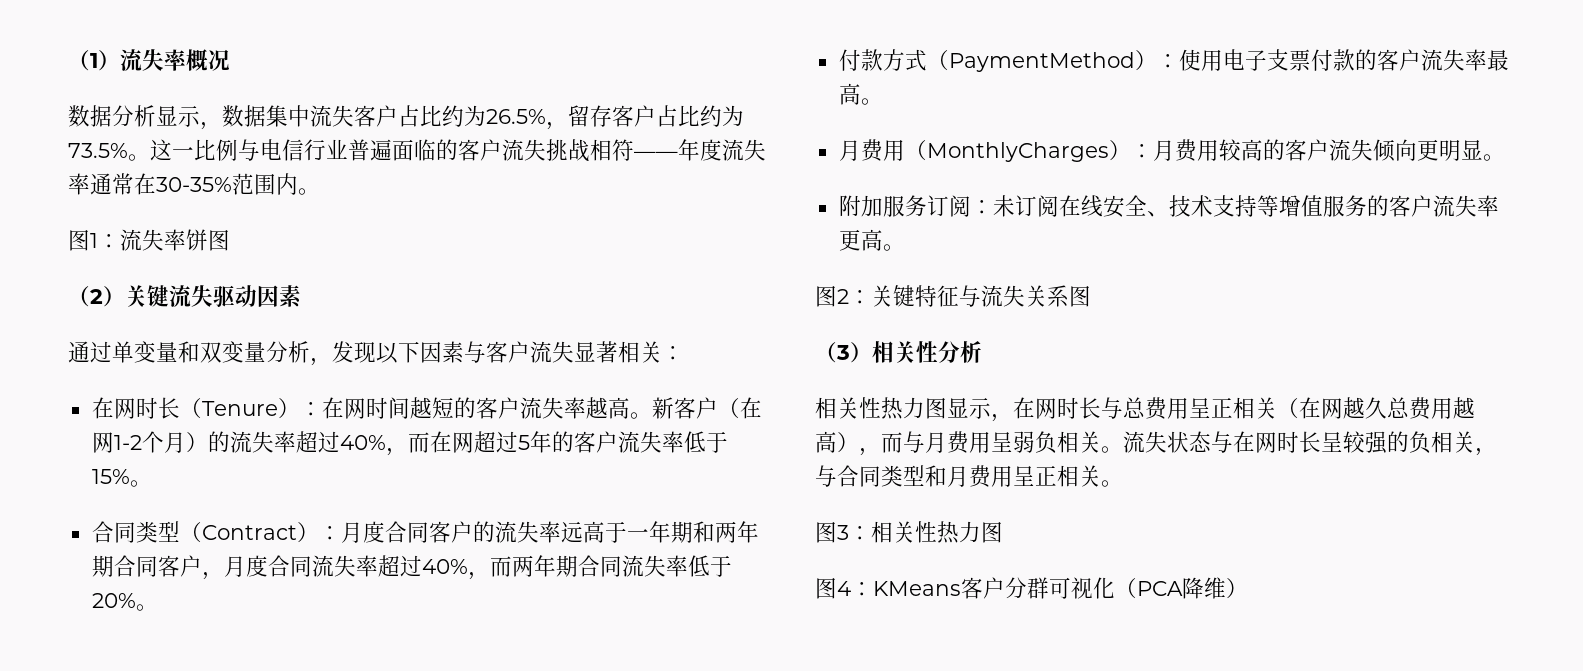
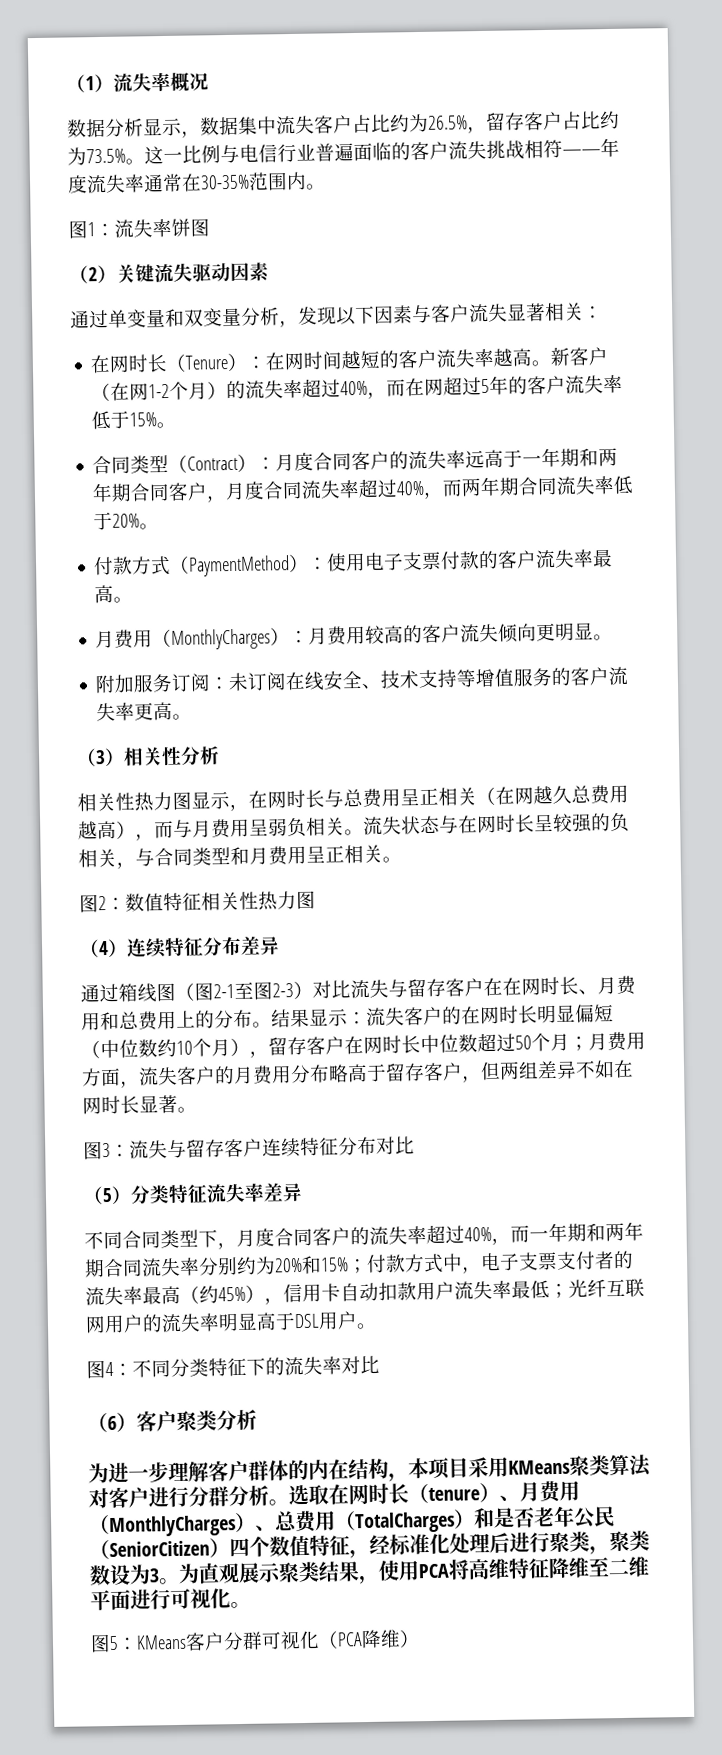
- 图2：关键特征与流失关系图
- 图3：相关性热力图
+ 图2：数值特征相关性热力图
- 图4：KMeans客户分群可视化（PCA降维）
+ （4）连续特征分布差异
+ 通过箱线图（图2-1至图2-3）对比流失与留存客户在在网时长、月费用和总费用上的分布。结果显示：流失客户的在网时长明显偏短（中位数约10个月），留存客户在网时长中位数超过50个月；月费用方面，流失客户的月费用分布略高于留存客户，但两组差异不如在网时长显著。
+ 图3：流失与留存客户连续特征分布对比
+ （5）分类特征流失率差异
+ 不同合同类型下，月度合同客户的流失率超过40%，而一年期和两年期合同流失率分别约为20%和15%；付款方式中，电子支票支付者的流失率最高（约45%），信用卡自动扣款用户流失率最低；光纤互联网用户的流失率明显高于DSL用户。
+ 图4：不同分类特征下的流失率对比
+ （6）客户聚类分析
+ 为进一步理解客户群体的内在结构，本项目采用KMeans聚类算法对客户进行分群分析。选取在网时长（tenure）、月费用（MonthlyCharges）、总费用（TotalCharges）和是否老年公民（SeniorCitizen）四个数值特征，经标准化处理后进行聚类，聚类数设为3。为直观展示聚类结果，使用PCA将高维特征降维至二维平面进行可视化。
+ 图5：KMeans客户分群可视化（PCA降维）

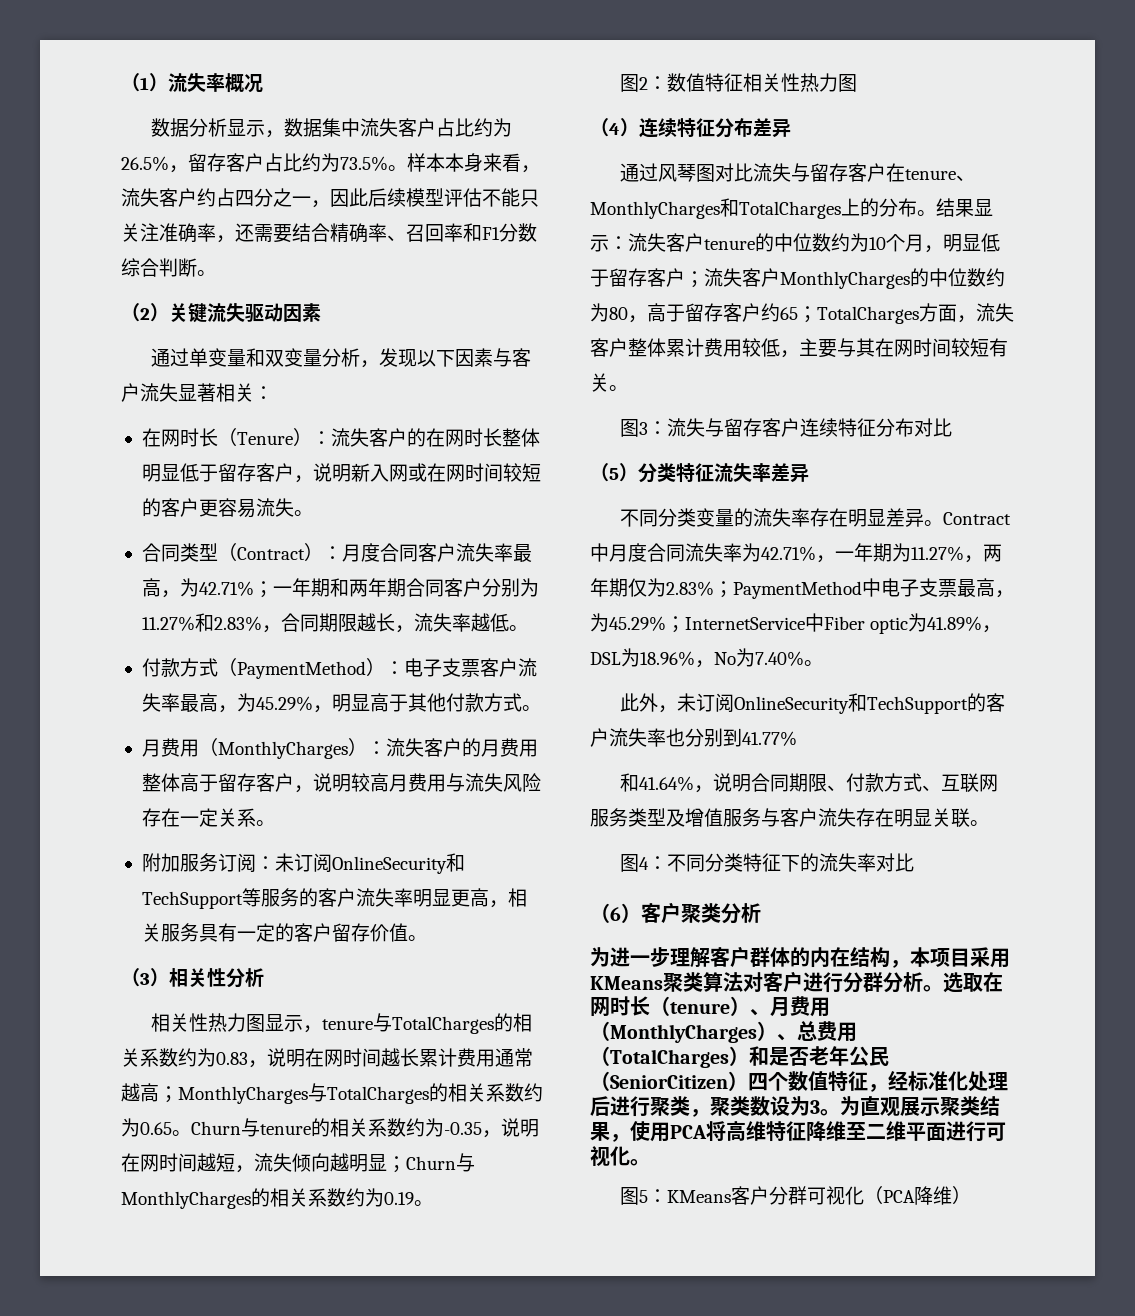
- 这一比例与电信行业普遍面临的客户流失挑战相符——年度流失率通常在30-35%范围内。
- 图1：流失率饼图
+ 样本本身来看，流失客户约占四分之一，因此后续模型评估不能只关注准确率，还需要结合精确率、召回率和F1分数综合判断。
- 在网时长（Tenure）：在网时间越短的客户流失率越高。新客户（在网1-2个月）的流失率超过40%，而在网超过5年的客户流失率低于15%。
+ 在网时长（Tenure）：流失客户的在网时长整体明显低于留存客户，说明新入网或在网时间较短的客户更容易流失。
- 合同类型（Contract）：月度合同客户的流失率远高于一年期和两年期合同客户，月度合同流失率超过40%，而两年期合同流失率低于20%。
+ 合同类型（Contract）：月度合同客户流失率最高，为42.71%；一年期和两年期合同客户分别为11.27%和2.83%，合同期限越长，流失率越低。
- 付款方式（PaymentMethod）：使用电子支票付款的客户流失率最高。
+ 付款方式（PaymentMethod）：电子支票客户流失率最高，为45.29%，明显高于其他付款方式。
- 月费用（MonthlyCharges）：月费用较高的客户流失倾向更明显。
+ 月费用（MonthlyCharges）：流失客户的月费用整体高于留存客户，说明较高月费用与流失风险存在一定关系。
- 附加服务订阅：未订阅在线安全、技术支持等增值服务的客户流失率更高。
+ 附加服务订阅：未订阅OnlineSecurity和TechSupport等服务的客户流失率明显更高，相关服务具有一定的客户留存价值。
- 相关性热力图显示，在网时长与总费用呈正相关（在网越久总费用越高），而与月费用呈弱负相关。流失状态与在网时长呈较强的负相关，与合同类型和月费用呈正相关。
+ 相关性热力图显示，tenure与TotalCharges的相关系数约为0.83，说明在网时间越长累计费用通常越高；MonthlyCharges与TotalCharges的相关系数约为0.65。Churn与tenure的相关系数约为-0.35，说明在网时间越短，流失倾向越明显；Churn与MonthlyCharges的相关系数约为0.19。
- 通过箱线图（图2-1至图2-3）对比流失与留存客户在在网时长、月费用和总费用上的分布。
+ 通过风琴图对比流失与留存客户在tenure、MonthlyCharges和TotalCharges上的分布。
- 结果显示：流失客户的在网时长明显偏短（中位数约10个月），留存客户在网时长中位数超过50个月；月费用方面，流失客户的月费用分布略高于留存客户，但两组差异不如在网时长显著。
+ 结果显示：流失客户tenure的中位数约为10个月，明显低于留存客户；流失客户MonthlyCharges的中位数约为80，高于留存客户约65；TotalCharges方面，流失客户整体累计费用较低，主要与其在网时间较短有关。
- 不同合同类型下，月度合同客户的流失率超过40%，而一年期和两年期合同流失率分别约为20%和15%；付款方式中，电子支票支付者的流失率最高（约45%），信用卡自动扣款用户流失率最低；光纤互联网用户的流失率明显高于DSL用户。
+ 不同分类变量的流失率存在明显差异。Contract中月度合同流失率为42.71%，一年期为11.27%，两年期仅为2.83%；PaymentMethod中电子支票最高，为45.29%；InternetService中Fiber optic为41.89%，DSL为18.96%，No为7.40%。
+ 此外，未订阅OnlineSecurity和TechSupport的客户流失率也分别到41.77%
+ 和41.64%，说明合同期限、付款方式、互联网服务类型及增值服务与客户流失存在明显关联。

